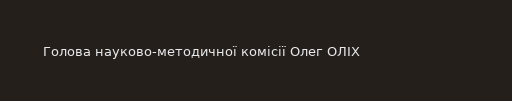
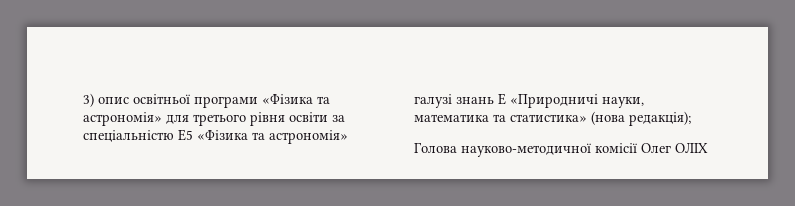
+ 3) опис освітньої програми «Фізика та астрономія» для третього рівня освіти за спеціальністю Е5 «Фізика та астрономія» галузі знань Е «Природничі науки, математика та статистика» (нова редакція);

